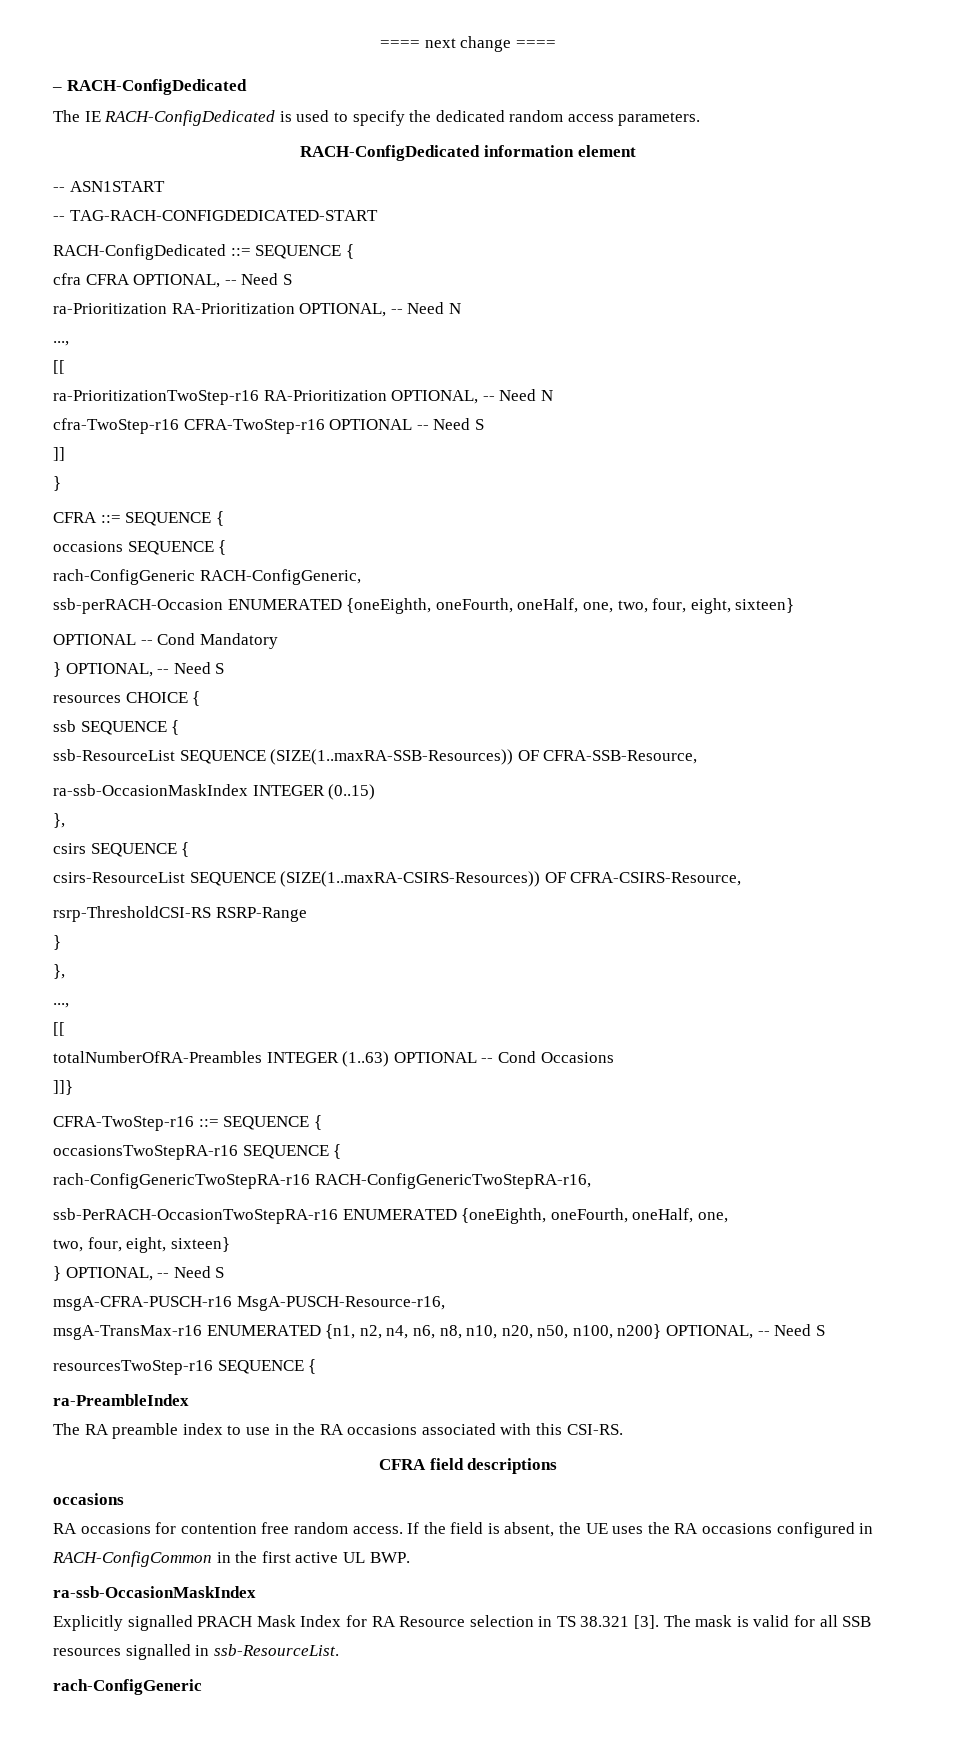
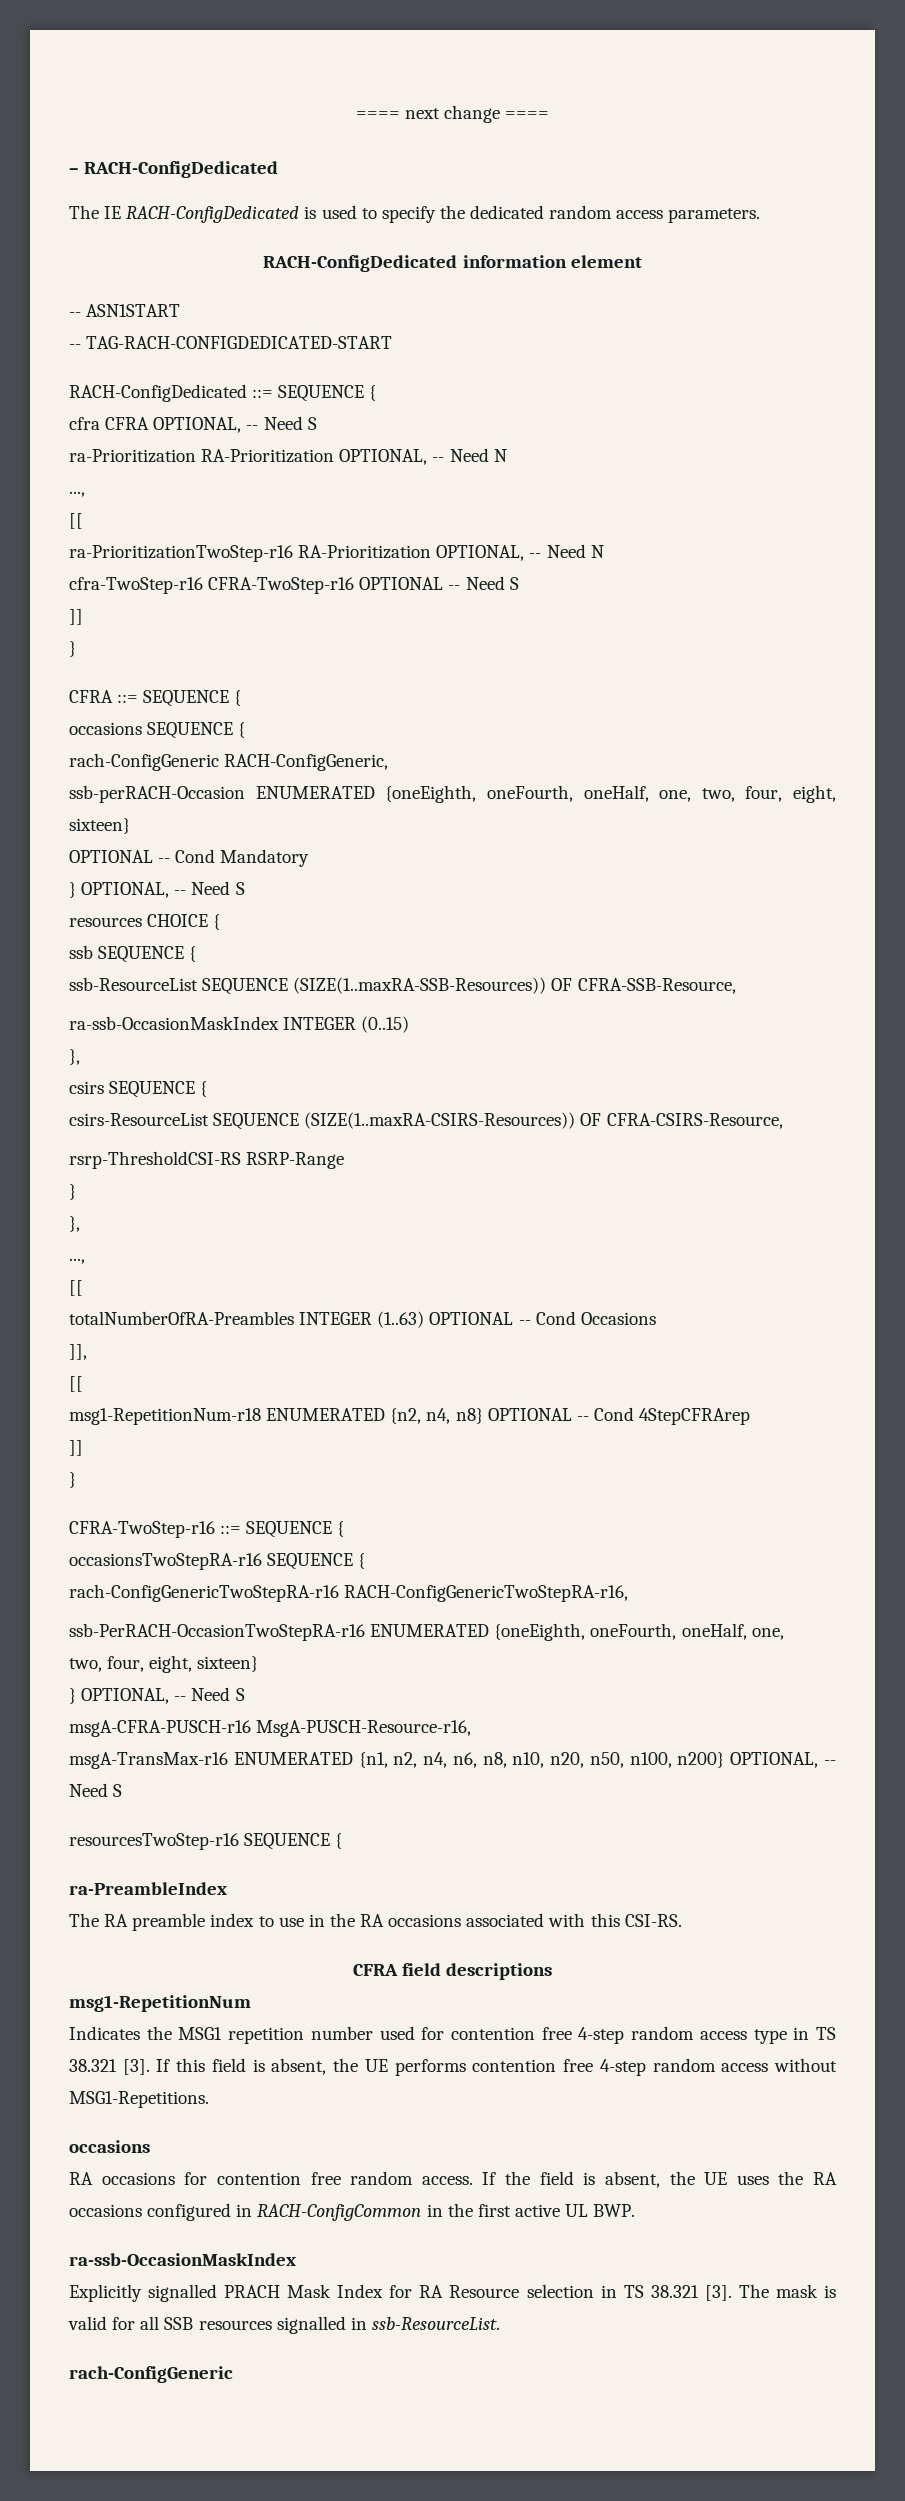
- ]]}
+ ]],
+ [[
+ msg1-RepetitionNum-r18 ENUMERATED {n2, n4, n8} OPTIONAL -- Cond 4StepCFRArep
+ ]]
+ }
+ msg1-RepetitionNum
+ Indicates the MSG1 repetition number used for contention free 4-step random access type in TS 38.321 [3]. If this field is absent, the UE performs contention free 4-step random access without MSG1-Repetitions.

